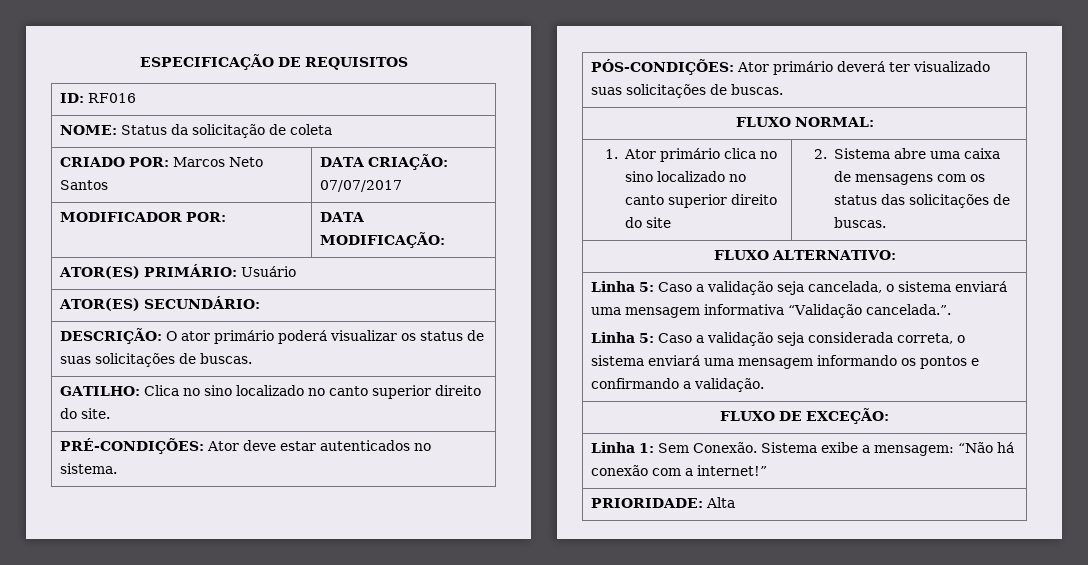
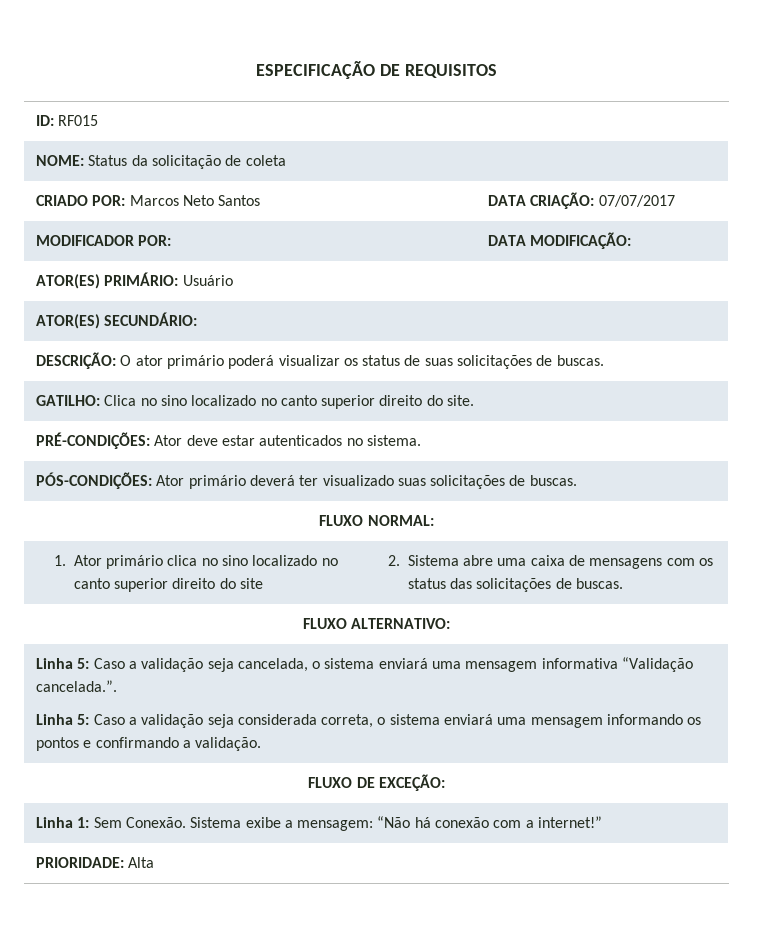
- ID: RF016
+ ID: RF015

